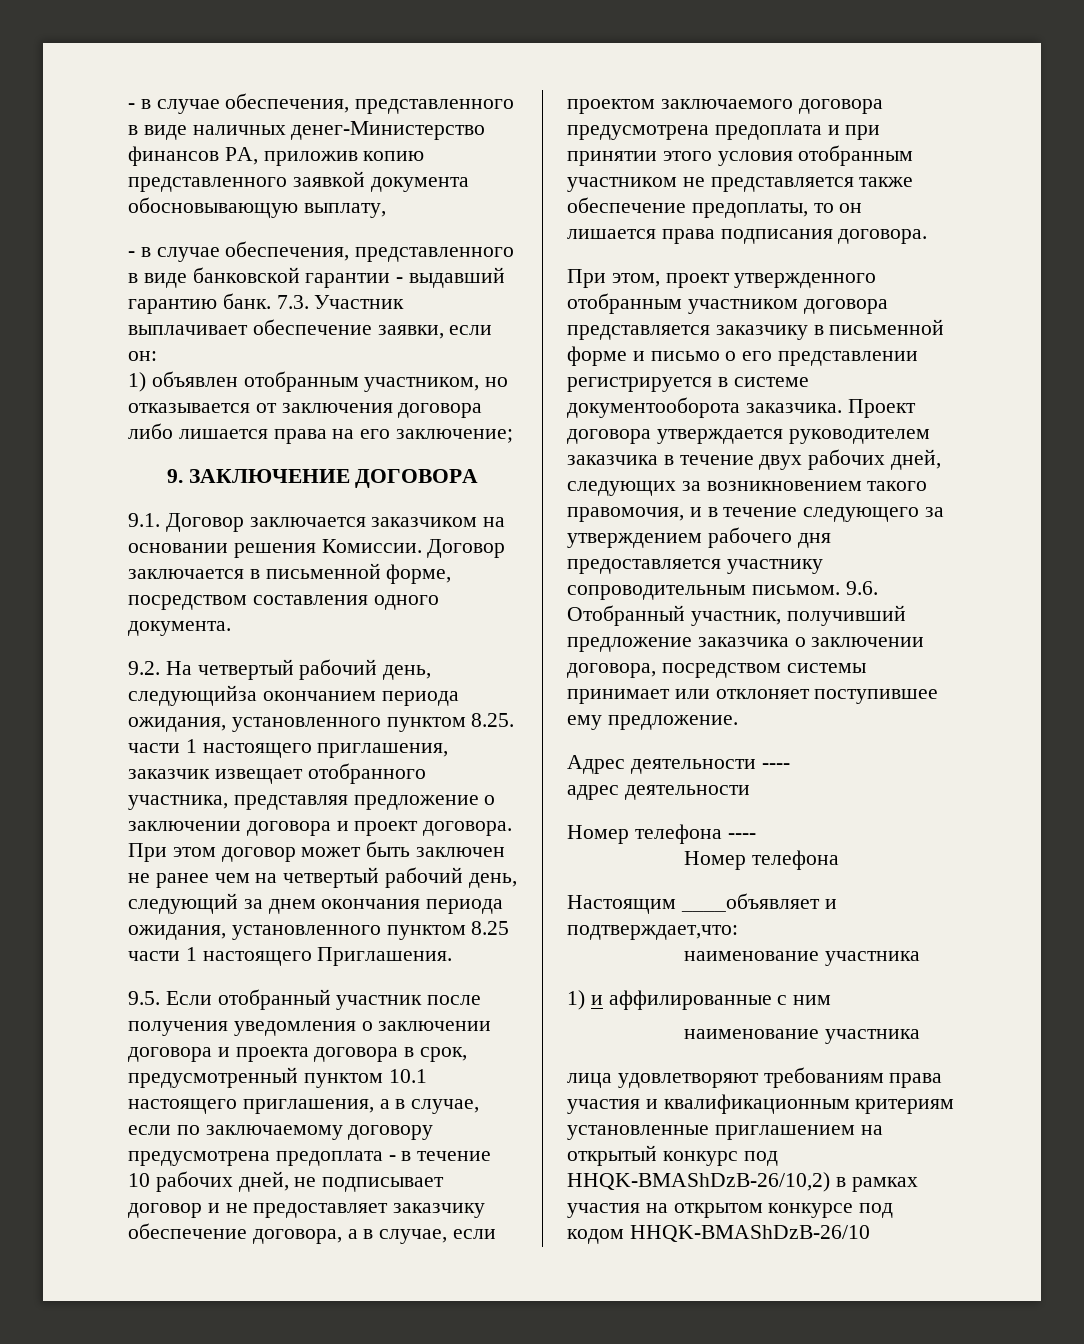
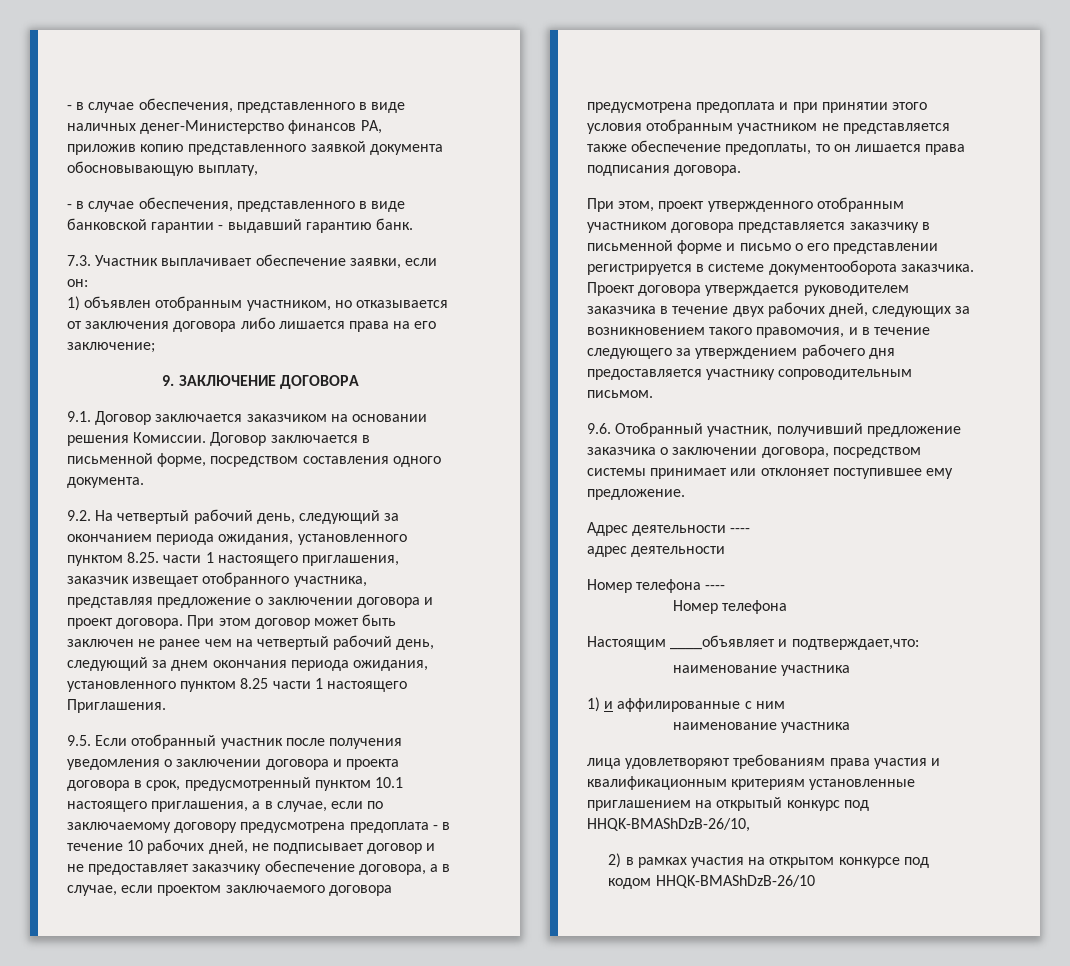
- - в случае обеспечения, представленного в виде банковской гарантии - выдавший гарантию банк. 7.3. Участник выплачивает обеспечение заявки, если он:
+ - в случае обеспечения, представленного в виде банковской гарантии - выдавший гарантию банк.
+ 7.3. Участник выплачивает обеспечение заявки, если он:
- 9.2. На четвертый рабочий день, следующийза окончанием периода ожидания, установленного пунктом 8.25. части 1 настоящего приглашения, заказчик извещает отобранного участника, представляя предложение о заключении договора и проект договора.
+ 9.2. На четвертый рабочий день, следующий за окончанием периода ожидания, установленного пунктом 8.25. части 1 настоящего приглашения, заказчик извещает отобранного участника, представляя предложение о заключении договора и проект договора.
- Проект договора утверждается руководителем заказчика в течение двух рабочих дней, следующих за возникновением такого правомочия, и в течение следующего за утверждением рабочего дня предоставляется участнику сопроводительным письмом. 9.6. Отобранный участник, получивший предложение заказчика о заключении договора, посредством системы принимает или отклоняет поступившее ему предложение.
+ Проект договора утверждается руководителем заказчика в течение двух рабочих дней, следующих за возникновением такого правомочия, и в течение следующего за утверждением рабочего дня предоставляется участнику сопроводительным письмом.
+ 9.6. Отобранный участник, получивший предложение заказчика о заключении договора, посредством системы принимает или отклоняет поступившее ему предложение.
- лица удовлетворяют требованиям права участия и квалификационным критериям установленные приглашением на открытый конкурс под HHQK-BMAShDzB-26/10,2) в рамках участия на открытом конкурсе под кодом HHQK-BMAShDzB-26/10
+ лица удовлетворяют требованиям права участия и квалификационным критериям установленные приглашением на открытый конкурс под HHQK-BMAShDzB-26/10,
+ 2) в рамках участия на открытом конкурсе под кодом HHQK-BMAShDzB-26/10

